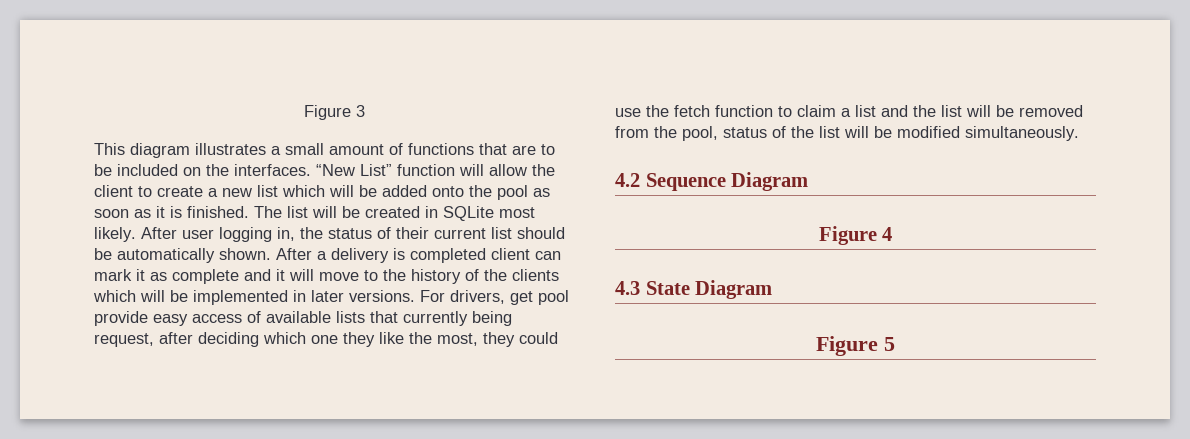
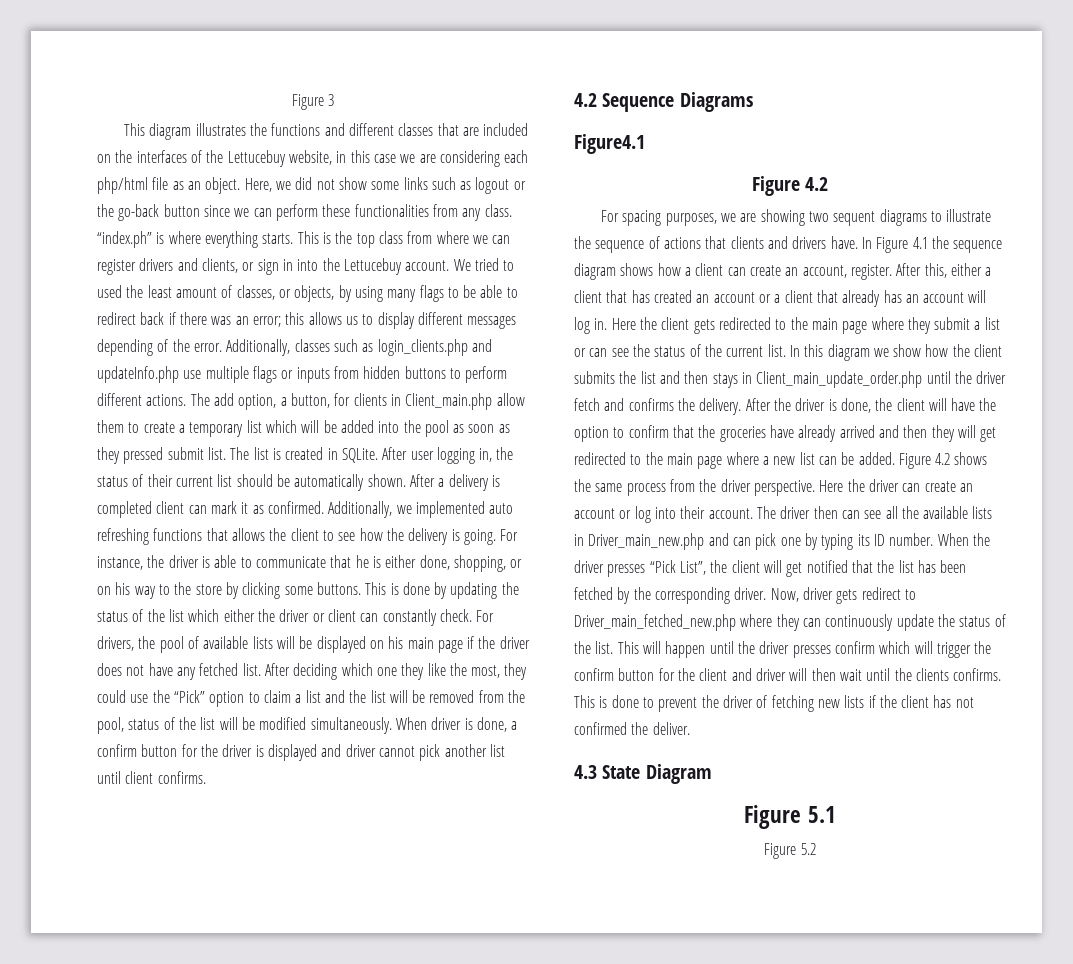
- This diagram illustrates a small amount of functions that are to be included on the interfaces. “New List” function will allow the client to create a new list which will be added onto the pool as soon as it is finished. The list will be created in SQLite most likely.
+ This diagram illustrates the functions and different classes that are included on the interfaces of the Lettucebuy website, in this case we are considering each php/html file as an object. Here, we did not show some links such as logout or the go-back button since we can perform these functionalities from any class. “index.ph” is where everything starts. This is the top class from where we can register drivers and clients, or sign in into the Lettucebuy account. We tried to used the least amount of classes, or objects, by using many flags to be able to redirect back if there was an error; this allows us to display different messages depending of the error. Additionally, classes such as login_clients.php and updateInfo.php use multiple flags or inputs from hidden buttons to perform different actions. The add option, a button, for clients in Client_main.php allow them to create a temporary list which will be added into the pool as soon as they pressed submit list. The list is created in SQLite.
- After a delivery is completed client can mark it as complete and it will move to the history of the clients which will be implemented in later versions. For drivers, get pool provide easy access of available lists that currently being request, after deciding which one they like the most, they could use the fetch function to claim a list and the list will be removed from the pool, status of the list will be modified simultaneously.
+ After a delivery is completed client can mark it as confirmed. Additionally, we implemented auto refreshing functions that allows the client to see how the delivery is going. For instance, the driver is able to communicate that he is either done, shopping, or on his way to the store by clicking some buttons. This is done by updating the status of the list which either the driver or client can constantly check. For drivers, the pool of available lists will be displayed on his main page if the driver does not have any fetched list. After deciding which one they like the most, they could use the “Pick” option to claim a list and the list will be removed from the pool, status of the list will be modified simultaneously. When driver is done, a confirm button for the driver is displayed and driver cannot pick another list until client confirms.
- 4.2 Sequence Diagram
- Figure 4
+ 4.2 Sequence Diagrams
+ Figure4.1
+ Figure 4.2
+ For spacing purposes, we are showing two sequent diagrams to illustrate the sequence of actions that clients and drivers have. In Figure 4.1 the sequence diagram shows how a client can create an account, register. After this, either a client that has created an account or a client that already has an account will log in. Here the client gets redirected to the main page where they submit a list or can see the status of the current list. In this diagram we show how the client submits the list and then stays in Client_main_update_order.php until the driver fetch and confirms the delivery. After the driver is done, the client will have the option to confirm that the groceries have already arrived and then they will get redirected to the main page where a new list can be added. Figure 4.2 shows the same process from the driver perspective. Here the driver can create an account or log into their account. The driver then can see all the available lists in Driver_main_new.php and can pick one by typing its ID number. When the driver presses “Pick List”, the client will get notified that the list has been fetched by the corresponding driver. Now, driver gets redirect to Driver_main_fetched_new.php where they can continuously update the status of the list. This will happen until the driver presses confirm which will trigger the confirm button for the client and driver will then wait until the clients confirms. This is done to prevent the driver of fetching new lists if the client has not confirmed the deliver.
- Figure 5
+ Figure 5.1
+ Figure 5.2

